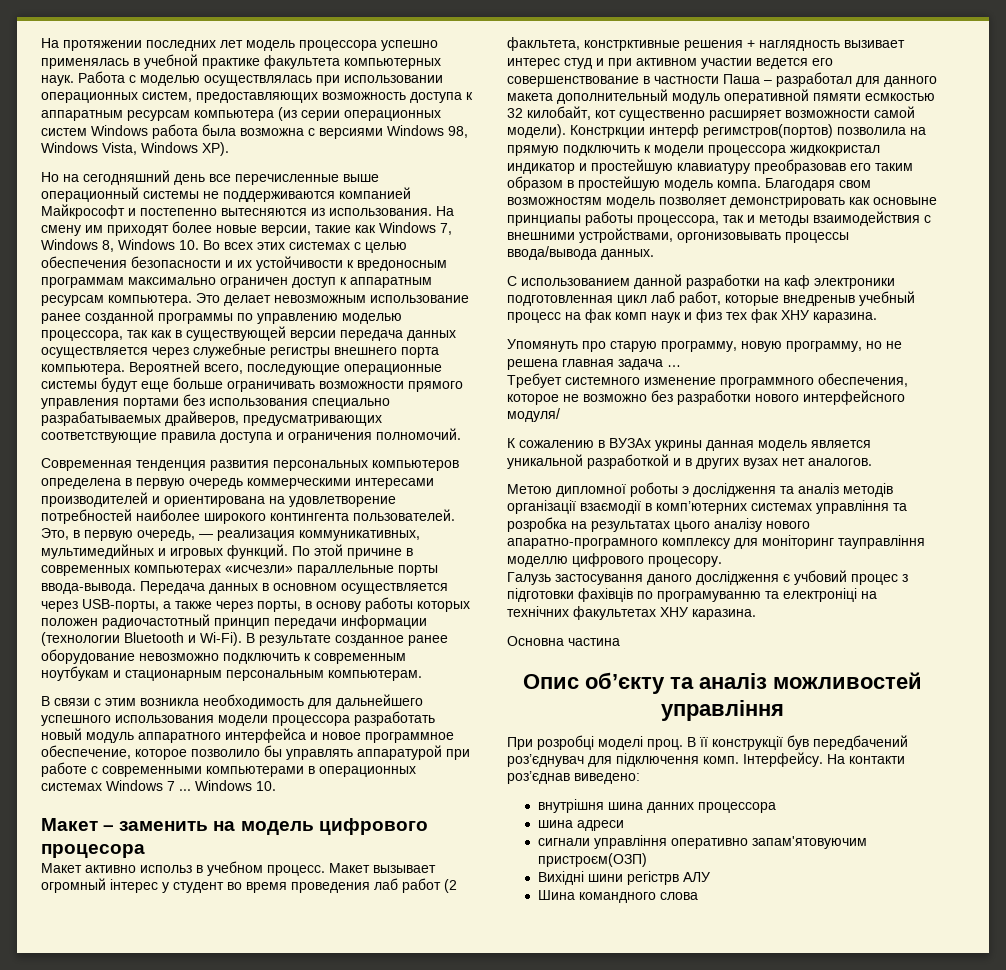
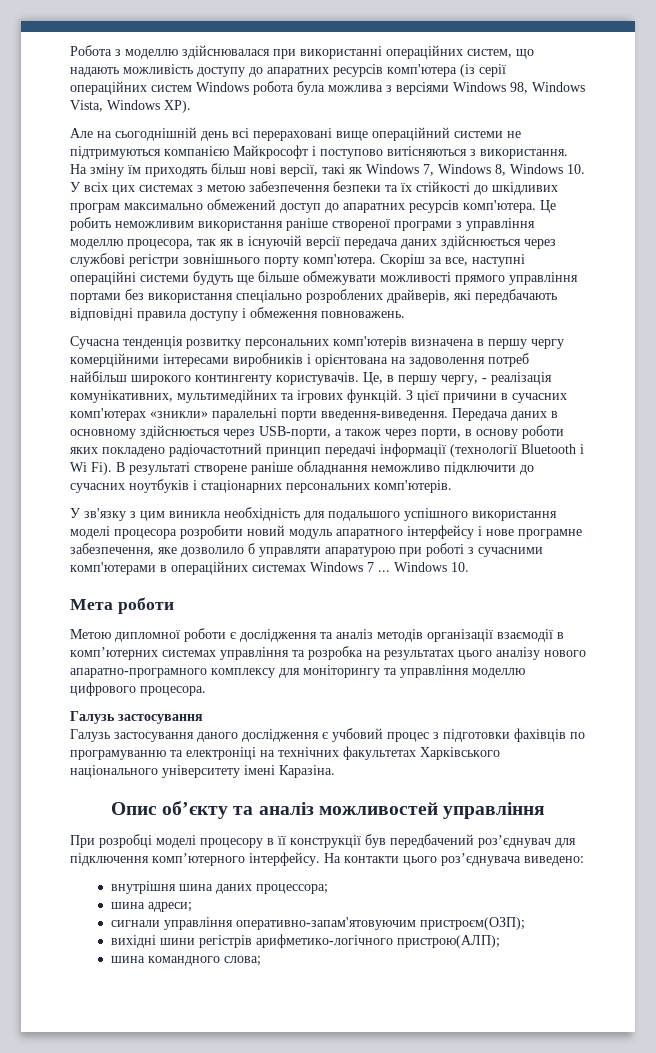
- На протяжении последних лет модель процессора успешно применялась в учебной практике факультета компьютерных наук. Работа с моделью осуществлялась при использовании операционных систем, предоставляющих возможность доступа к аппаратным ресурсам компьютера (из серии операционных систем Windows работа была возможна с версиями Windows 98, Windows Vista, Windows XP).
+ Робота з моделлю здійснювалася при використанні операційних систем, що надають можливість доступу до апаратних ресурсів комп'ютера (із серії операційних систем Windows робота була можлива з версіями Windows 98, Windows Vista, Windows XP).
- Но на сегодняшний день все перечисленные выше операционный системы не поддерживаются компанией Майкрософт и постепенно вытесняются из использования. На смену им приходят более новые версии, такие как Windows 7, Windows 8, Windows 10. Во всех этих системах с целью обеспечения безопасности и их устойчивости к вредоносным программам максимально ограничен доступ к аппаратным ресурсам компьютера. Это делает невозможным использование ранее созданной программы по управлению моделью процессора, так как в существующей версии передача данных осуществляется через служебные регистры внешнего порта компьютера. Вероятней всего, последующие операционные системы будут еще больше ограничивать возможности прямого управления портами без использования специально разрабатываемых драйверов, предусматривающих соответствующие правила доступа и ограничения полномочий.
- Современная тенденция развития персональных компьютеров определена в первую очередь коммерческими интересами производителей и ориентирована на удовлетворение потребностей наиболее широкого контингента пользователей. Это, в первую очередь, — реализация коммуникативных, мультимедийных и игровых функций. По этой причине в современных компьютерах «исчезли» параллельные порты ввода-вывода. Передача данных в основном осуществляется через USB-порты, а также через порты, в основу работы которых положен радиочастотный принцип передачи информации (технологии Bluetooth и Wi-Fi). В результате созданное ранее оборудование невозможно подключить к современным ноутбукам и стационарным персональным компьютерам.
- В связи с этим возникла необходимость для дальнейшего успешного использования модели процессора разработать новый модуль аппаратного интерфейса и новое программное обеспечение, которое позволило бы управлять аппаратурой при работе с современными компьютерами в операционных системах Windows 7 ...
+ Але на сьогоднішній день всі перераховані вище операційний системи не підтримуються компанією Майкрософт і поступово витісняються з використання. На зміну їм приходять більш нові версії, такі як Windows 7, Windows 8, Windows 10. У всіх цих системах з метою забезпечення безпеки та їх стійкості до шкідливих програм максимально обмежений доступ до апаратних ресурсів комп'ютера. Це робить неможливим використання раніше створеної програми з управління моделлю процесора, так як в існуючій версії передача даних здійснюється через службові регістри зовнішнього порту комп'ютера. Скоріш за все, наступні операційні системи будуть ще більше обмежувати можливості прямого управління портами без використання спеціально розроблених драйверів, які передбачають відповідні правила доступу і обмеження повноважень.
+ Сучасна тенденція розвитку персональних комп'ютерів визначена в першу чергу комерційними інтересами виробників і орієнтована на задоволення потреб найбільш широкого контингенту користувачів. Це, в першу чергу, - реалізація комунікативних, мультимедійних та ігрових функцій. З цієї причини в сучасних комп'ютерах «зникли» паралельні порти введення-виведення. Передача даних в основному здійснюється через USB-порти, а також через порти, в основу роботи яких покладено радіочастотний принцип передачі інформації (технології Bluetooth і Wi Fi). В результаті створене раніше обладнання неможливо підключити до сучасних ноутбуків і стаціонарних персональних комп'ютерів.
+ У зв'язку з цим виникла необхідність для подальшого успішного використання моделі процесора розробити новий модуль апаратного інтерфейсу і нове програмне забезпечення, яке дозволило б управляти апаратурою при роботі з сучасними комп'ютерами в операційних системах Windows 7 ...
- Макет – заменить на модель цифрового процесора
- Макет активно использ в учебном процесс. Макет вызывает огромный інтерес у студент во время проведения лаб работ (2 факльтета, констрктивные решения + наглядность вызивает интерес студ и при активном участии ведется его совершенствование в частности Паша – разработал для данного макета дополнительный модуль оперативной пямяти есмкостью 32 килобайт, кот существенно расширяет возможности самой модели). Констркции интерф регимстров(портов) позволила на прямую подключить к модели процессора жидкокристал индикатор и простейшую клавиатуру преобразовав его таким образом в простейшую модель компа. Благодаря свом возможностям модель позволяет демонстрировать как основыне принциапы работы процессора, так и методы взаимодействия с внешними устройствами, оргонизовывать процессы ввода/вывода данных.
- С использованием данной разработки на каф электроники подготовленная цикл лаб работ, которые внедреныв учебный процесс на фак комп наук и физ тех фак ХНУ каразина.
- Упомянуть про старую программу, новую программу, но не решена главная задача …
- Требует системного изменение программного обеспечения, которое не возможно без разработки нового интерфейсного модуля/
- К сожалению в ВУЗАх укрины данная модель является уникальной разработкой и в других вузах нет аналогов.
+ Мета роботи
- Метою дипломної роботы э дослідження та аналіз методів організації взаємодії в комп’ютерних системах управління та розробка на результатах цього аналізу нового апаратно-програмного комплексу для моніторинг тауправління моделлю цифрового процесору.
+ Метою дипломної роботи є дослідження та аналіз методів організації взаємодії в комп’ютерних системах управління та розробка на результатах цього аналізу нового апаратно-програмного комплексу для моніторингу та управління моделлю цифрового процесора.
+ Галузь застосування
- Галузь застосування даного дослідження є учбовий процес з підготовки фахівців по програмуванню та електроніці на технічних факультетах ХНУ каразина.
- Основна частина
+ Галузь застосування даного дослідження є учбовий процес з підготовки фахівців по програмуванню та електроніці на технічних факультетах Харківського національного університету імені Каразіна.
- При розробці моделі проц. В її конструкції був передбачений роз’єднувач для підключення комп. Інтерфейсу. На контакти роз’єднав виведено:
+ При розробці моделі процесору в її конструкції був передбачений роз’єднувач для підключення комп’ютерного інтерфейсу. На контакти цього роз’єднувача виведено:
- внутрішня шина данних процессора
- шина адреси
+ внутрішня шина даних процессора;
+ шина адреси;
- сигнали управління оперативно запам'ятовуючим пристроєм(ОЗП)
- Вихідні шини регістрв АЛУ
- Шина командного слова
+ сигнали управління оперативно-запам'ятовуючим пристроєм(ОЗП);
+ вихідні шини регістрів арифметико-логічного пристрою(АЛП);
+ шина командного слова;

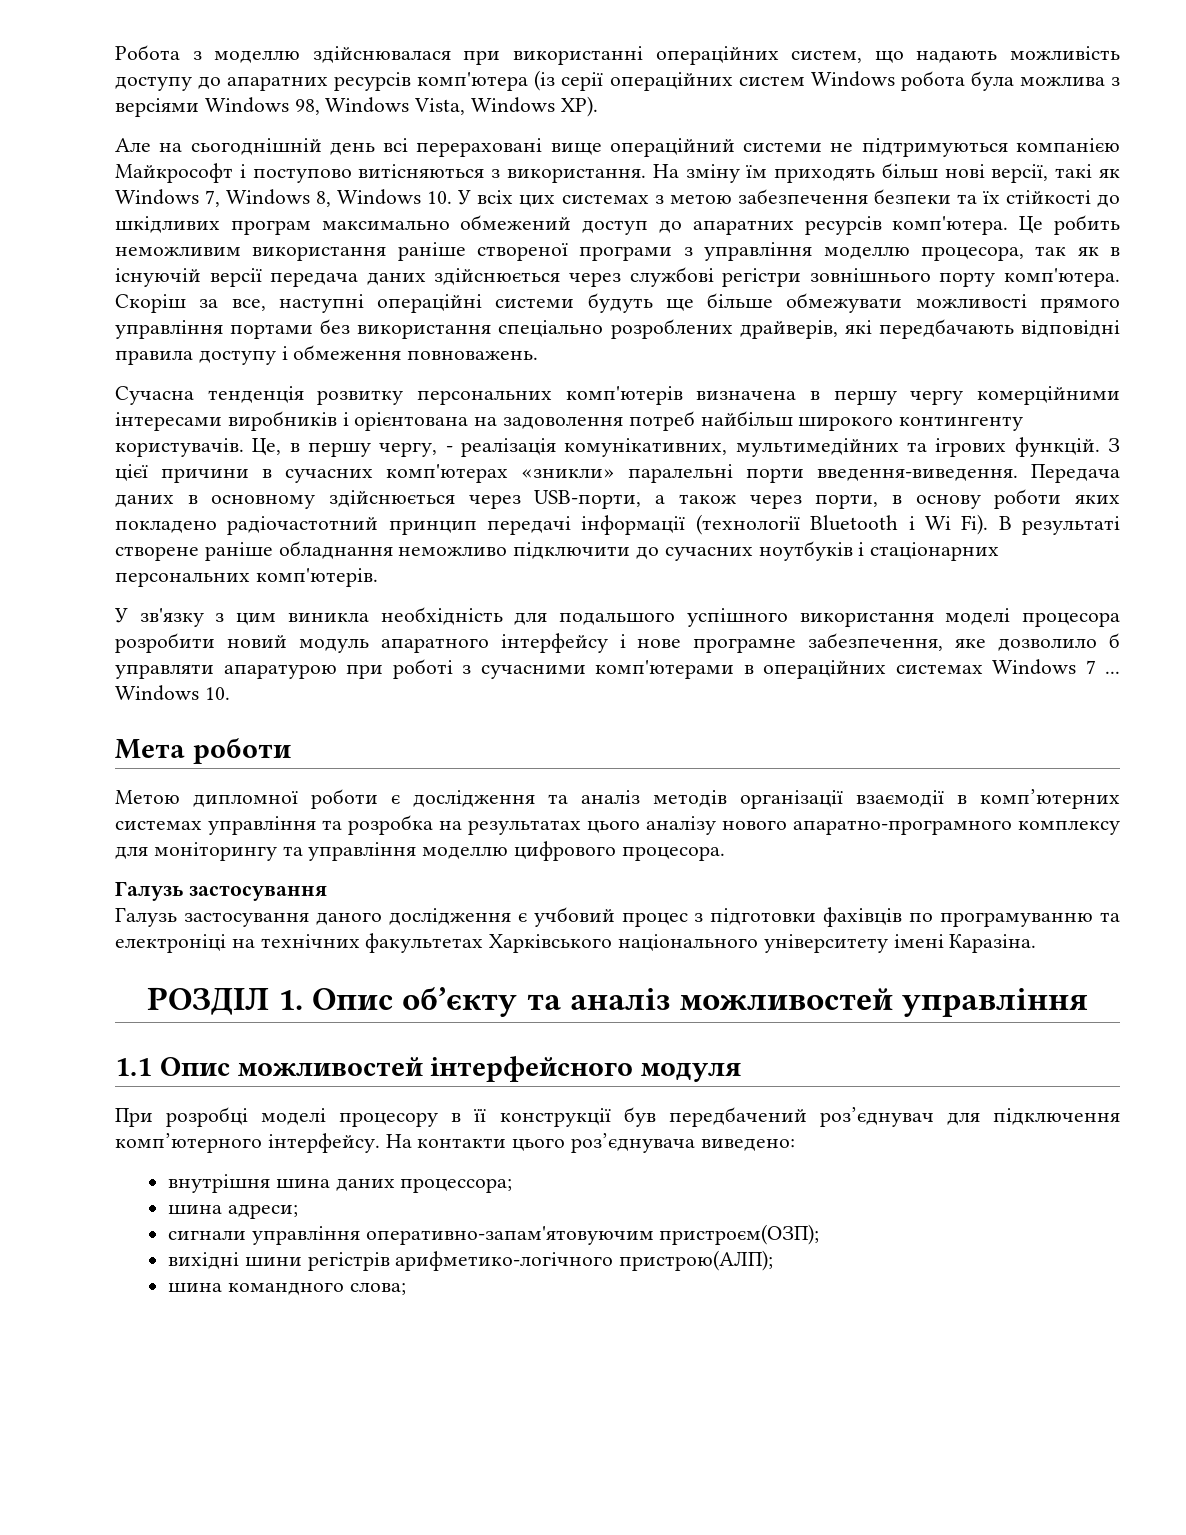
- Опис об’єкту та аналіз можливостей управління
+ РОЗДІЛ 1. Опис об’єкту та аналіз можливостей управління
+ 1.1 Опис можливостей інтерфейсного модуля

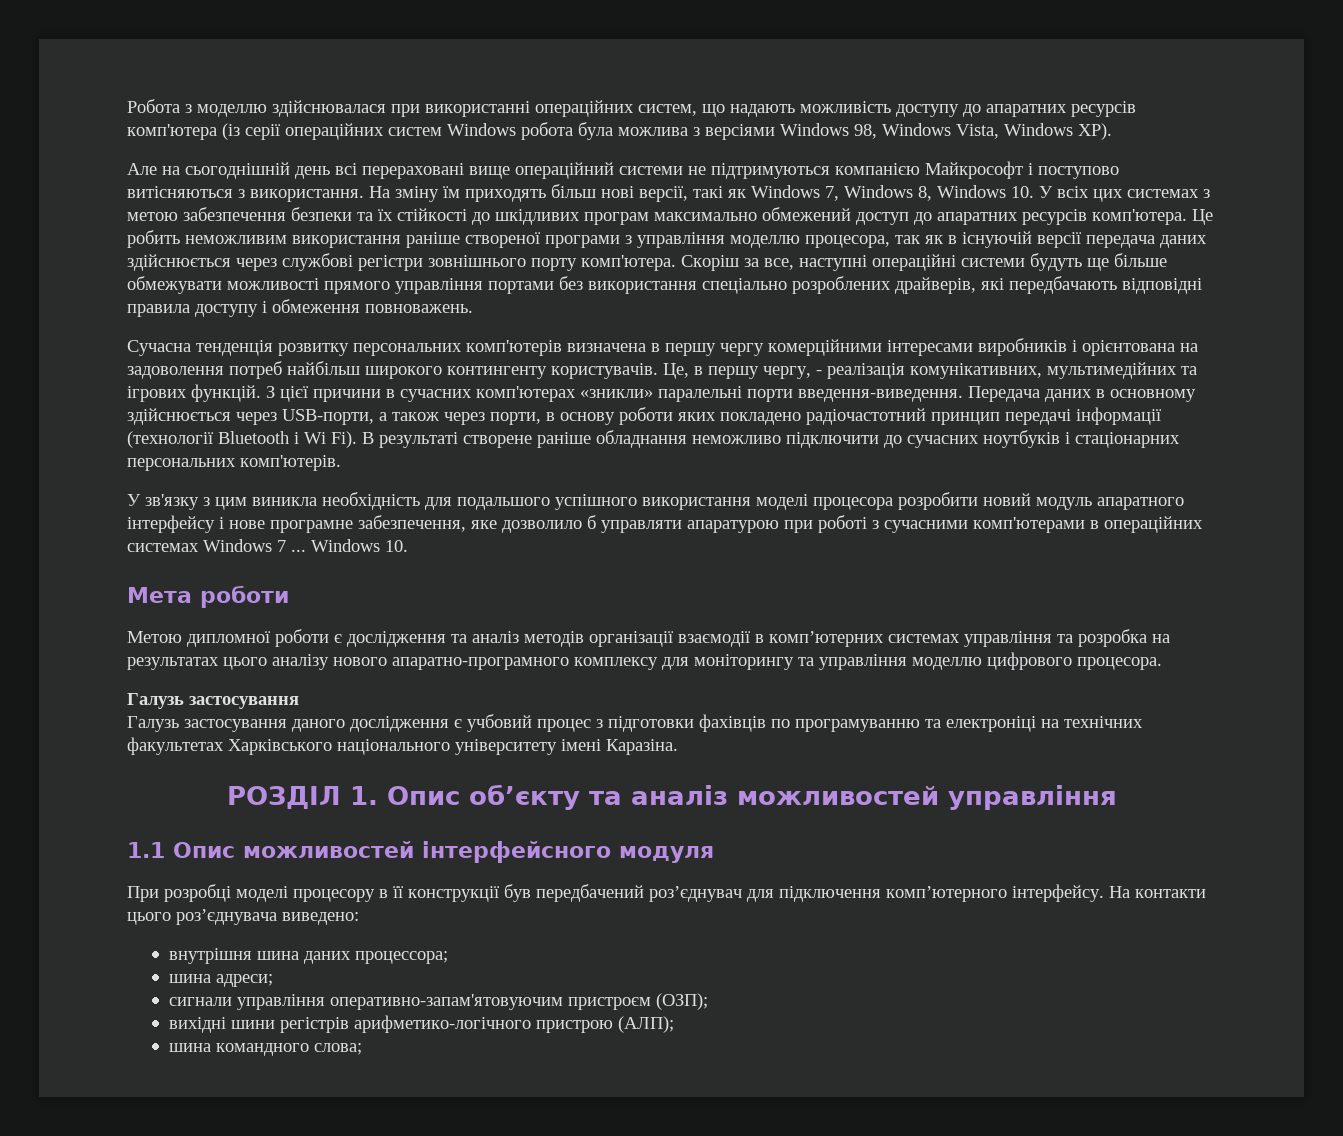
- сигнали управління оперативно-запам'ятовуючим пристроєм(ОЗП);
+ сигнали управління оперативно-запам'ятовуючим пристроєм (ОЗП);
- вихідні шини регістрів арифметико-логічного пристрою(АЛП);
+ вихідні шини регістрів арифметико-логічного пристрою (АЛП);

